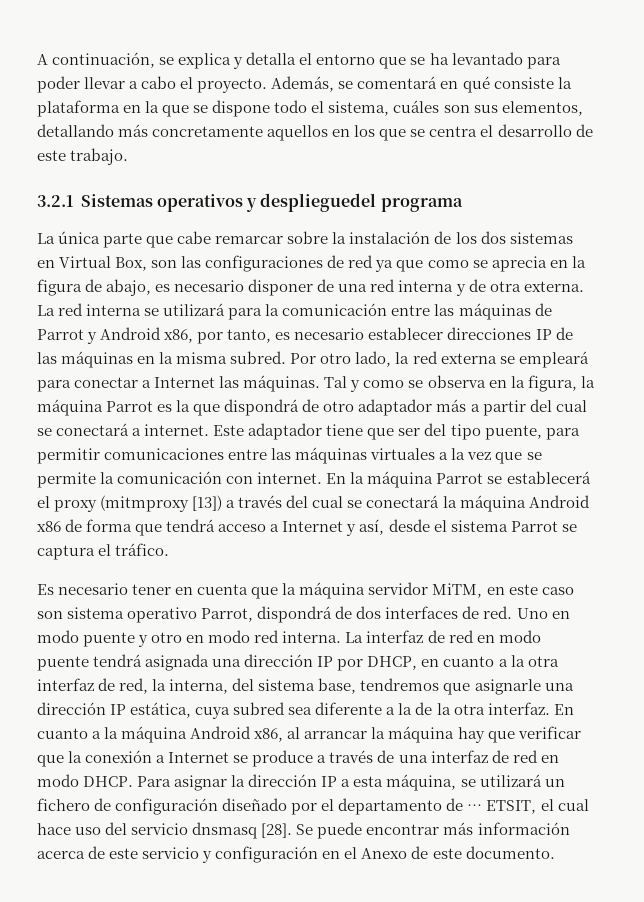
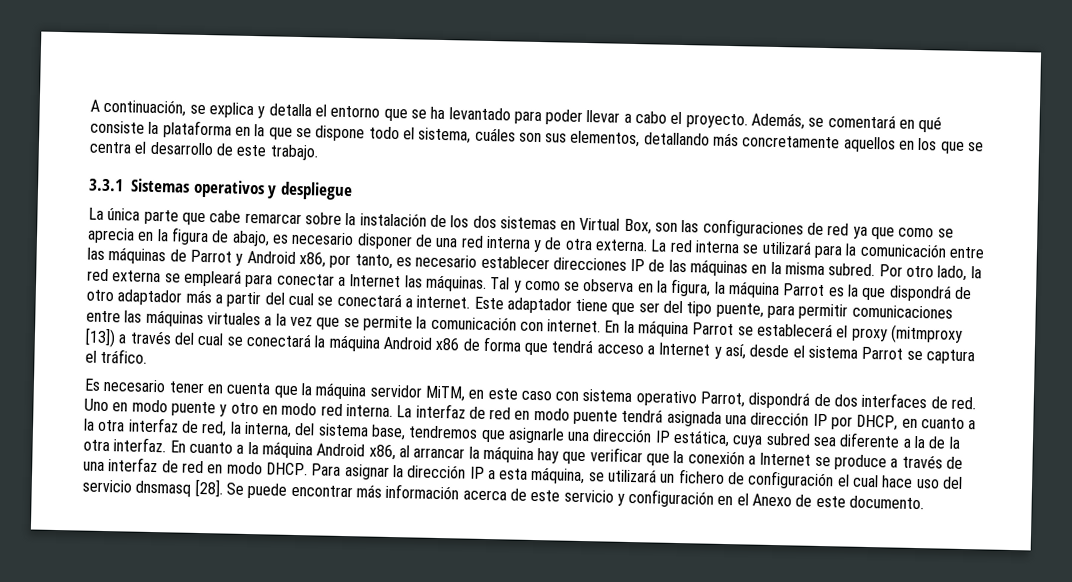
- 3.2.1 Sistemas operativos y desplieguedel programa
+ 3.3.1 Sistemas operativos y despliegue
- Es necesario tener en cuenta que la máquina servidor MiTM, en este caso son sistema operativo Parrot, dispondrá de dos interfaces de red.
+ Es necesario tener en cuenta que la máquina servidor MiTM, en este caso con sistema operativo Parrot, dispondrá de dos interfaces de red.
- Para asignar la dirección IP a esta máquina, se utilizará un fichero de configuración diseñado por el departamento de … ETSIT, el cual hace uso del servicio dnsmasq [28].
+ Para asignar la dirección IP a esta máquina, se utilizará un fichero de configuración el cual hace uso del servicio dnsmasq [28].

